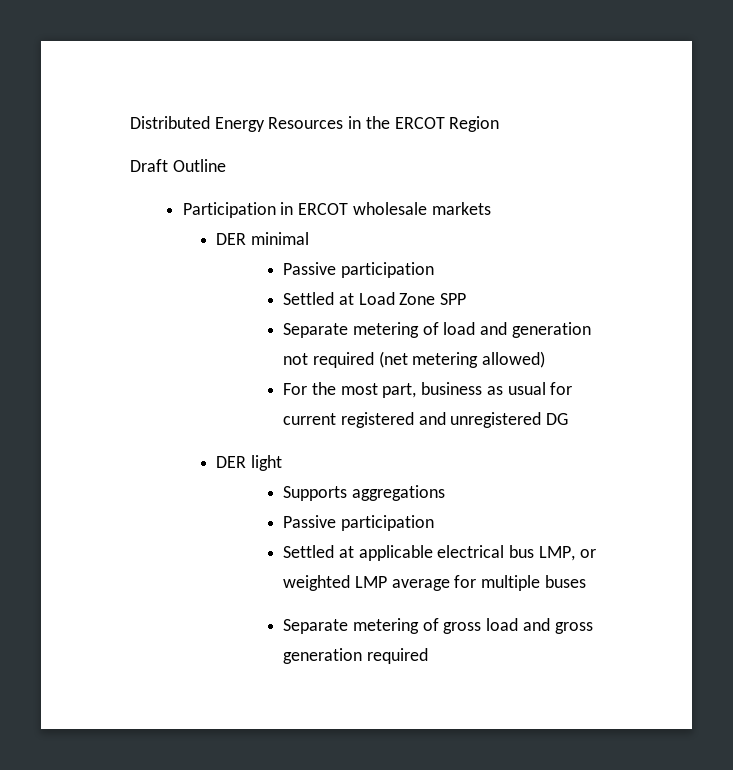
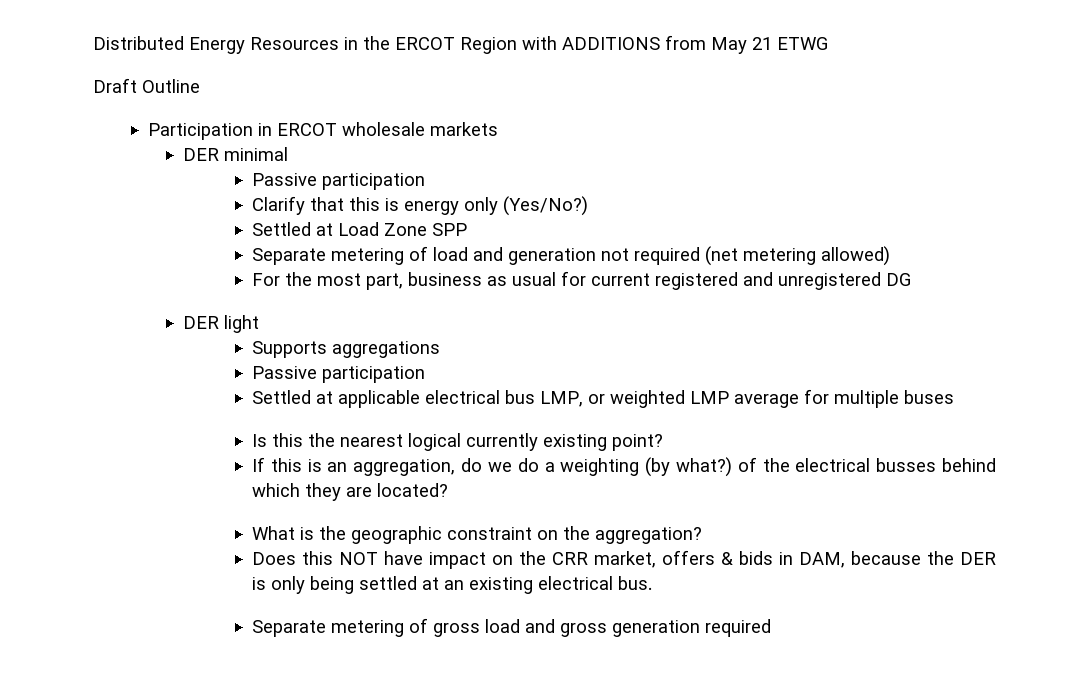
- Distributed Energy Resources in the ERCOT Region
+ Distributed Energy Resources in the ERCOT Region with ADDITIONS from May 21 ETWG
+ Clarify that this is energy only (Yes/No?)
+ Is this the nearest logical currently existing point?
+ If this is an aggregation, do we do a weighting (by what?) of the electrical busses behind which they are located?
+ What is the geographic constraint on the aggregation?
+ Does this NOT have impact on the CRR market, offers & bids in DAM, because the DER is only being settled at an existing electrical bus.

